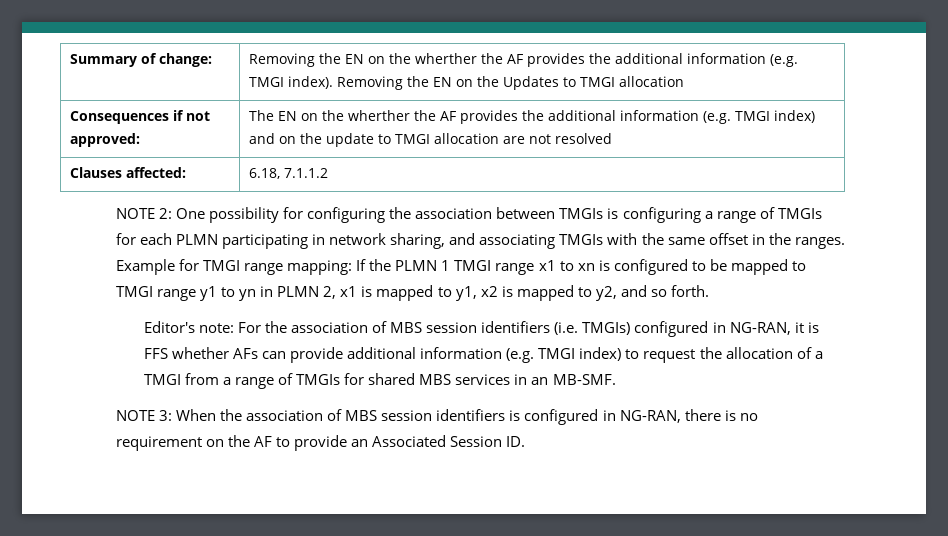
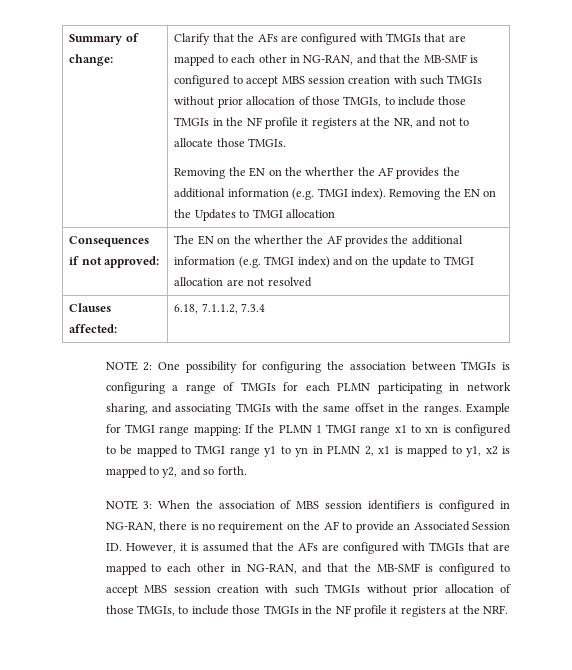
+ Clarify that the AFs are configured with TMGIs that are mapped to each other in NG-RAN, and that the MB-SMF is configured to accept MBS session creation with such TMGIs without prior allocation of those TMGIs, to include those TMGIs in the NF profile it registers at the NR, and not to allocate those TMGIs.
- Clauses affected: | 6.18, 7.1.1.2
+ Clauses affected: | 6.18, 7.1.1.2, 7.3.4
- Editor's note: For the association of MBS session identifiers (i.e. TMGIs) configured in NG-RAN, it is FFS whether AFs can provide additional information (e.g. TMGI index) to request the allocation of a TMGI from a range of TMGIs for shared MBS services in an MB-SMF.
- NOTE 3: When the association of MBS session identifiers is configured in NG-RAN, there is no requirement on the AF to provide an Associated Session ID.
+ NOTE 3: When the association of MBS session identifiers is configured in NG-RAN, there is no requirement on the AF to provide an Associated Session ID. However, it is assumed that the AFs are configured with TMGIs that are mapped to each other in NG-RAN, and that the MB-SMF is configured to accept MBS session creation with such TMGIs without prior allocation of those TMGIs, to include those TMGIs in the NF profile it registers at the NRF.

